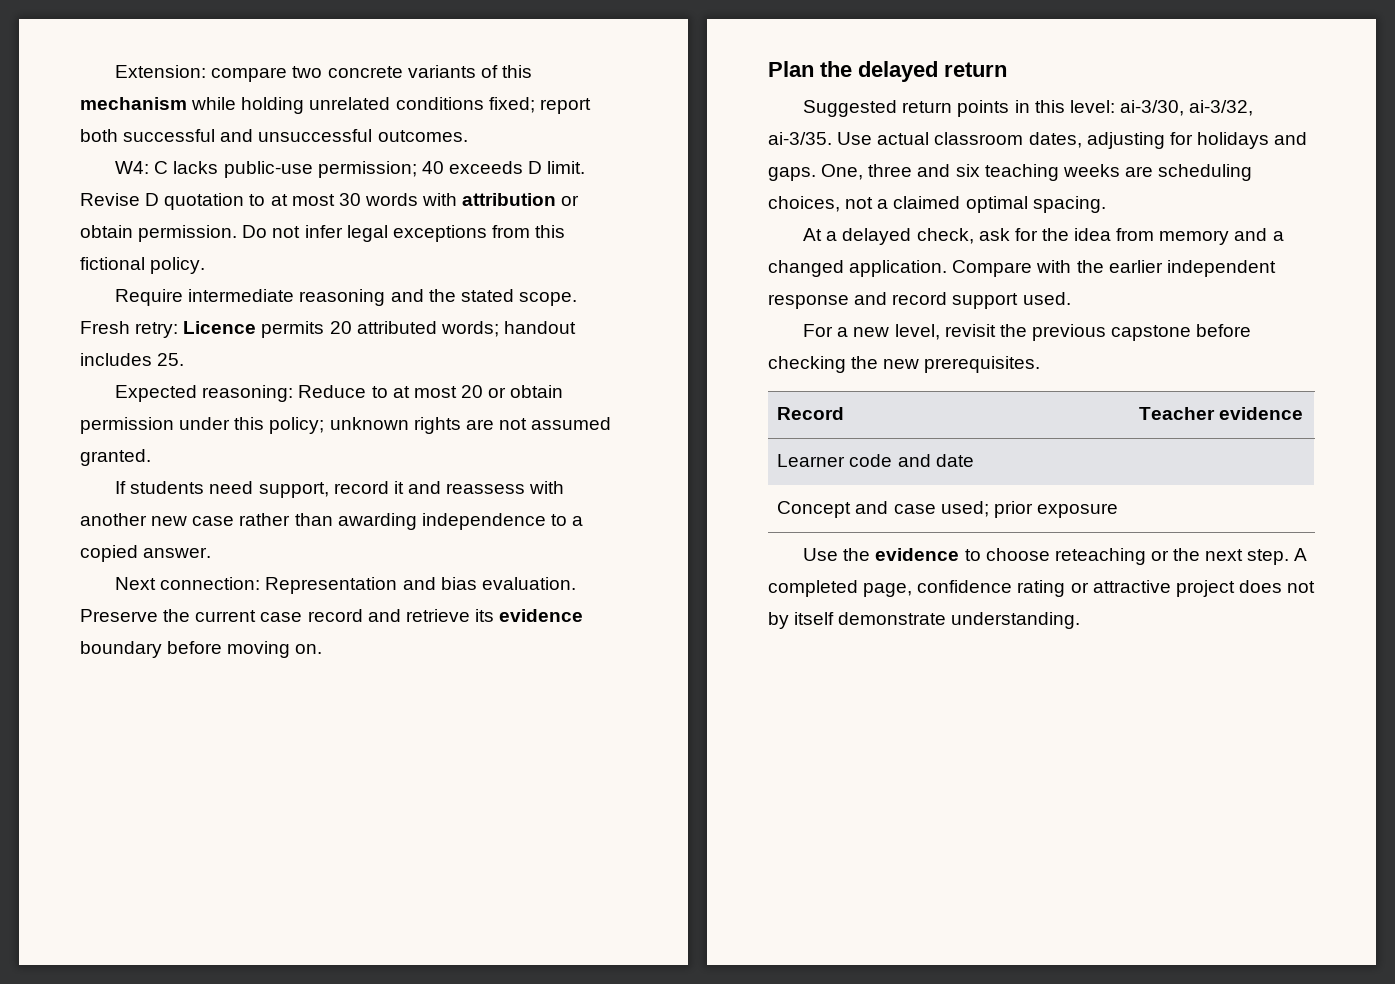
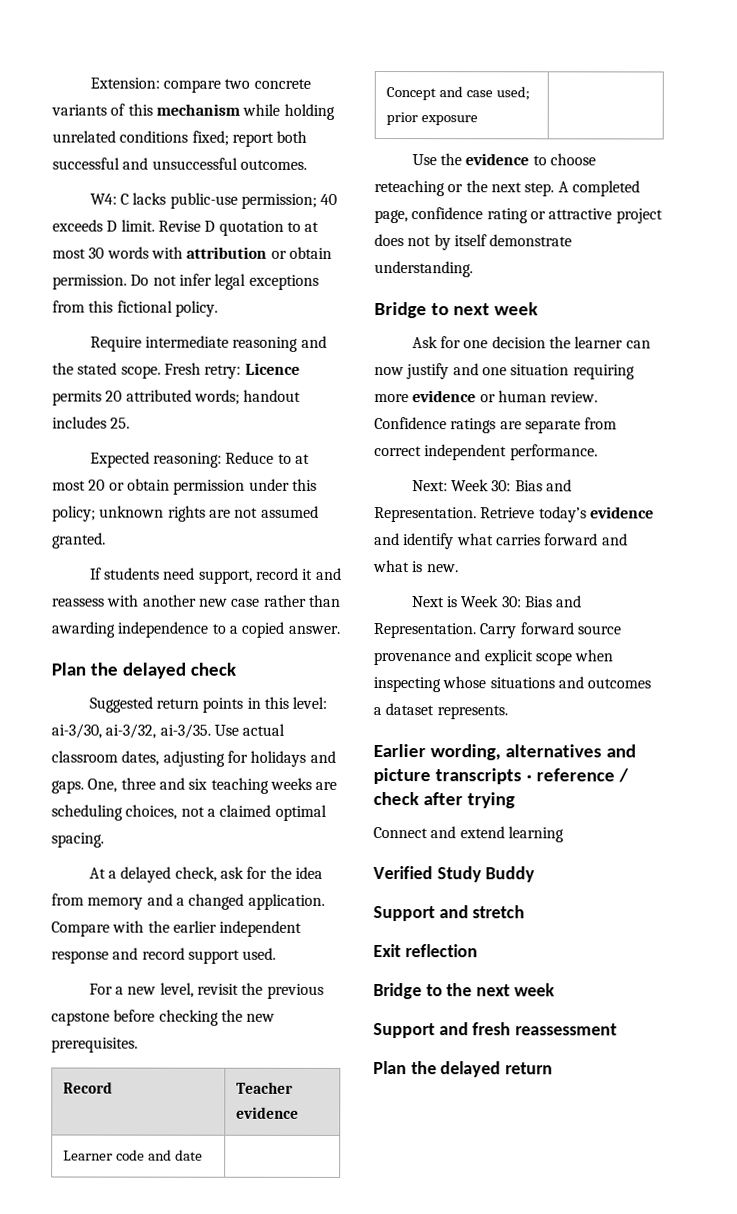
- Next connection: Representation and bias evaluation. Preserve the current case record and retrieve its evidence boundary before moving on.
- Plan the delayed return
+ Plan the delayed check
+ Bridge to next week
+ Ask for one decision the learner can now justify and one situation requiring more evidence or human review. Confidence ratings are separate from correct independent performance.
+ Next: Week 30: Bias and Representation. Retrieve today’s evidence and identify what carries forward and what is new.
+ Next is Week 30: Bias and Representation. Carry forward source provenance and explicit scope when inspecting whose situations and outcomes a dataset represents.
+ Earlier wording, alternatives and picture transcripts · reference / check after trying
+ Connect and extend learning
+ Verified Study Buddy
+ Support and stretch
+ Exit reflection
+ Bridge to the next week
+ Support and fresh reassessment
+ Plan the delayed return

